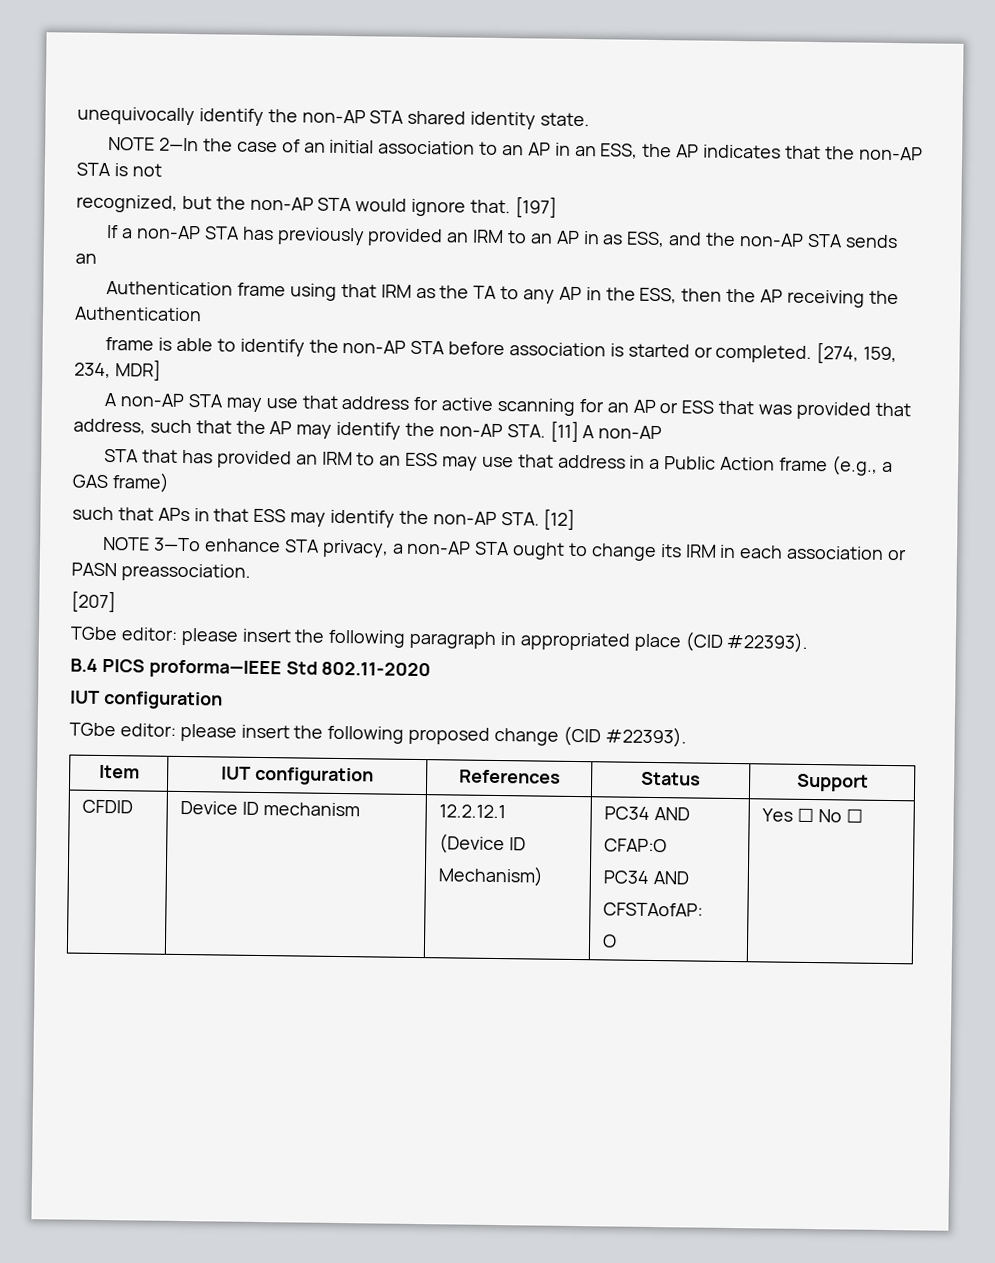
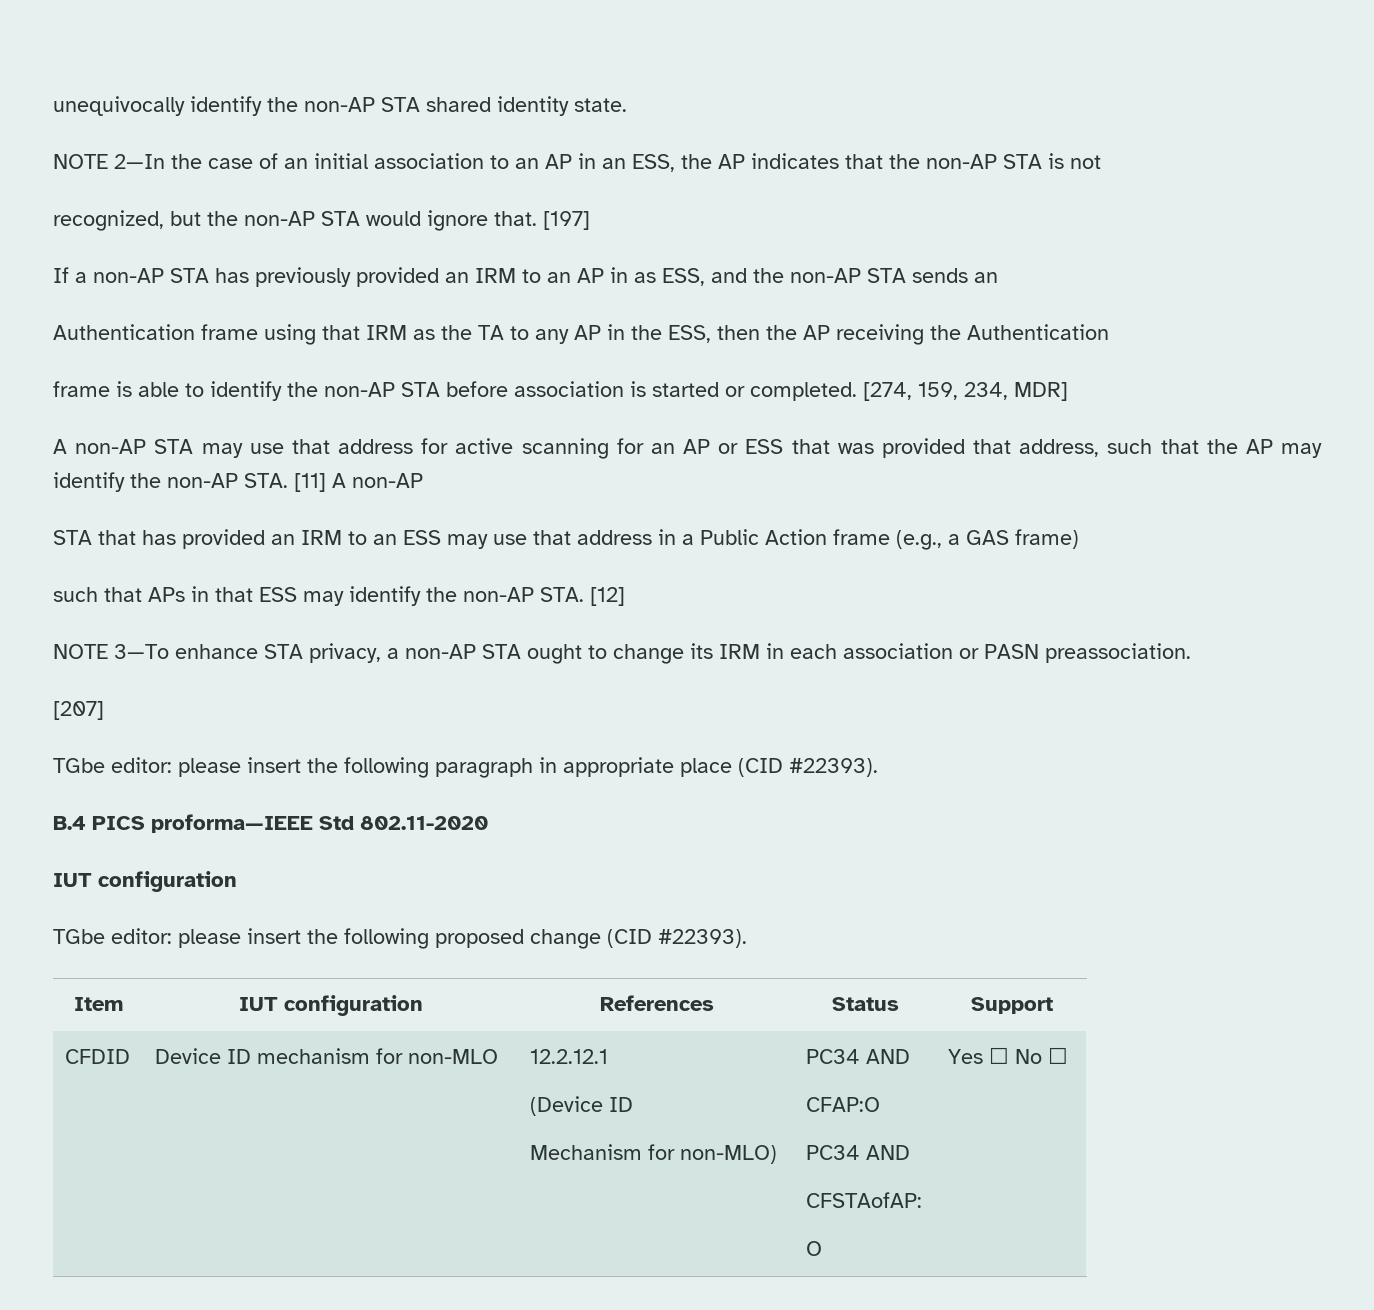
- TGbe editor: please insert the following paragraph in appropriated place (CID #22393).
+ TGbe editor: please insert the following paragraph in appropriate place (CID #22393).
- CFDID | Device ID mechanism | 12.2.12.1
+ CFDID | Device ID mechanism for non-MLO | 12.2.12.1
  (Device ID
- Mechanism) | PC34 AND
+ Mechanism for non-MLO) | PC34 AND

